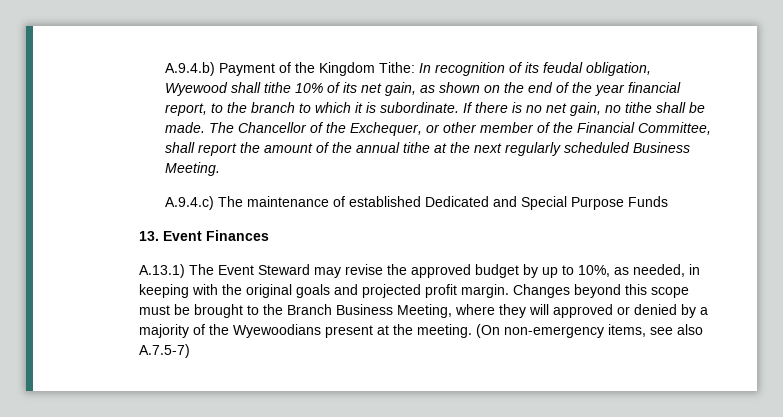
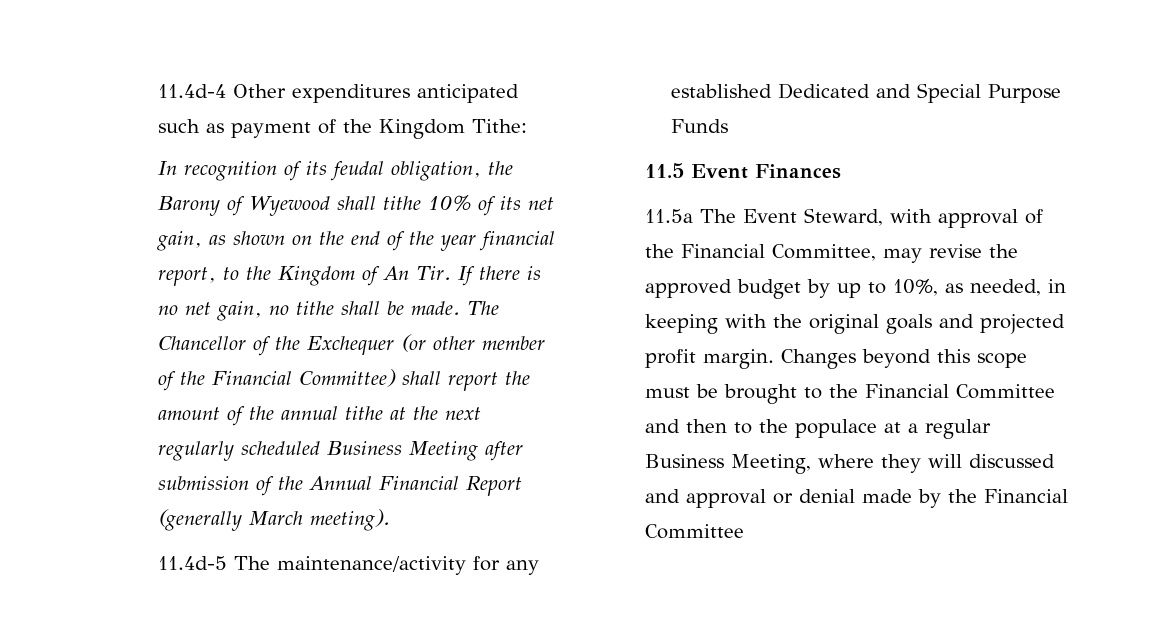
- A.9.4.b) Payment of the Kingdom Tithe: In recognition of its feudal obligation, Wyewood shall tithe 10% of its net gain, as shown on the end of the year financial report, to the branch to which it is subordinate. If there is no net gain, no tithe shall be made.
+ 11.4d-4 Other expenditures anticipated such as payment of the Kingdom Tithe:
+ In recognition of its feudal obligation, the Barony of Wyewood shall tithe 10% of its net gain, as shown on the end of the year financial report, to the Kingdom of An Tir. If there is no net gain, no tithe shall be made.
- The Chancellor of the Exchequer, or other member of the Financial Committee, shall report the amount of the annual tithe at the next regularly scheduled Business Meeting.
- A.9.4.c) The maintenance of established Dedicated and Special Purpose Funds
+ The Chancellor of the Exchequer (or other member of the Financial Committee) shall report the amount of the annual tithe at the next regularly scheduled Business Meeting after submission of the Annual Financial Report (generally March meeting).
+ 11.4d-5 The maintenance/activity for any established Dedicated and Special Purpose Funds
- 13. Event Finances
+ 11.5 Event Finances
- A.13.1) The Event Steward may revise the approved budget by up to 10%, as needed, in keeping with the original goals and projected profit margin.
+ 11.5a The Event Steward, with approval of the Financial Committee, may revise the approved budget by up to 10%, as needed, in keeping with the original goals and projected profit margin.
- Changes beyond this scope must be brought to the Branch Business Meeting, where they will approved or denied by a majority of the Wyewoodians present at the meeting. (On non-emergency items, see also A.7.5-7)
+ Changes beyond this scope must be brought to the Financial Committee and then to the populace at a regular Business Meeting, where they will discussed and approval or denial made by the Financial Committee

